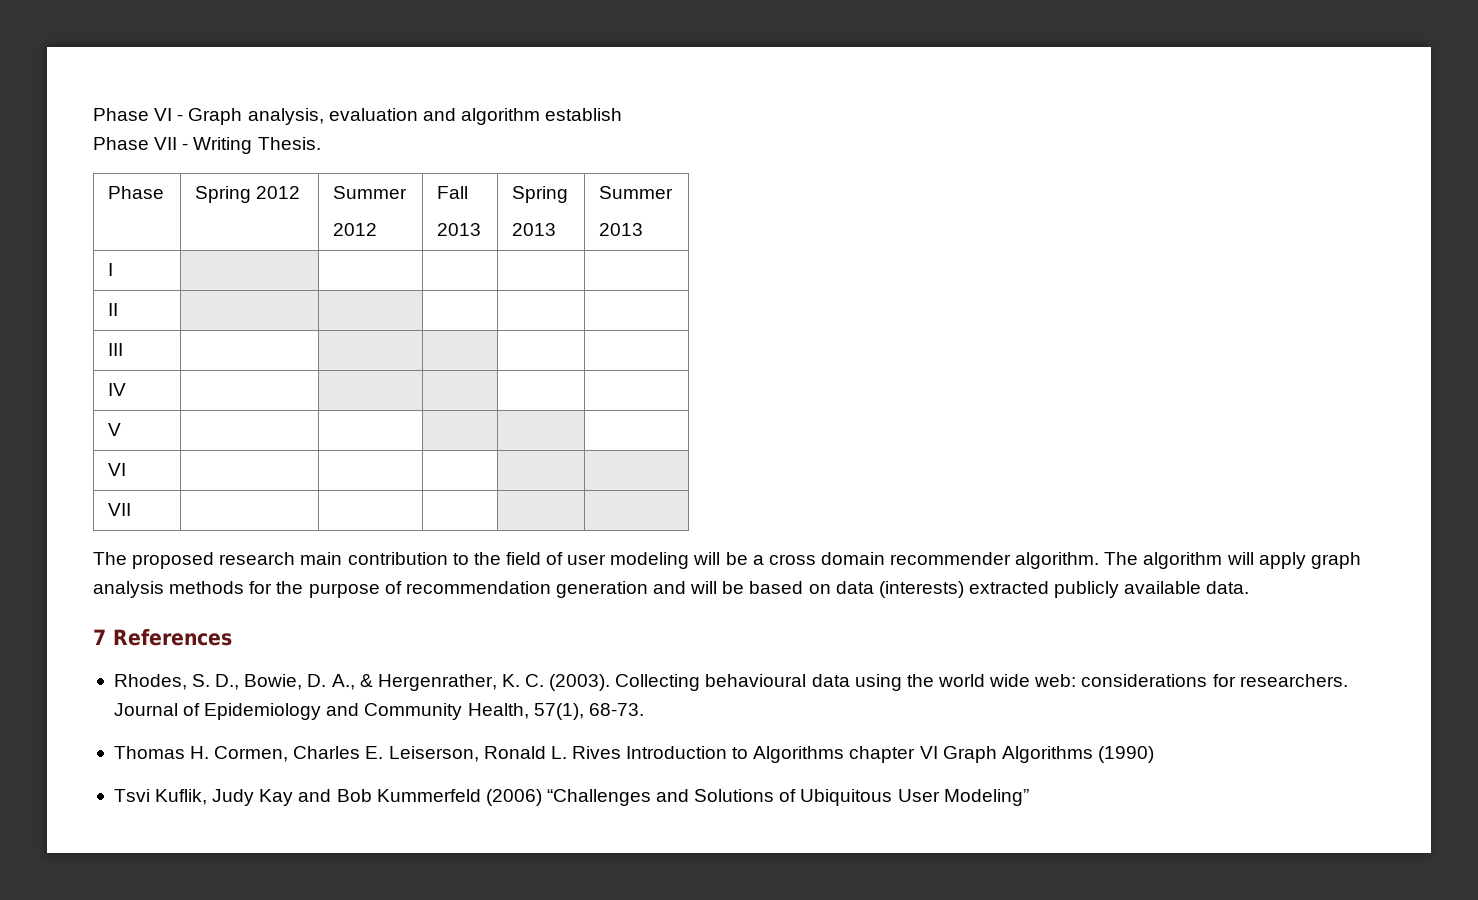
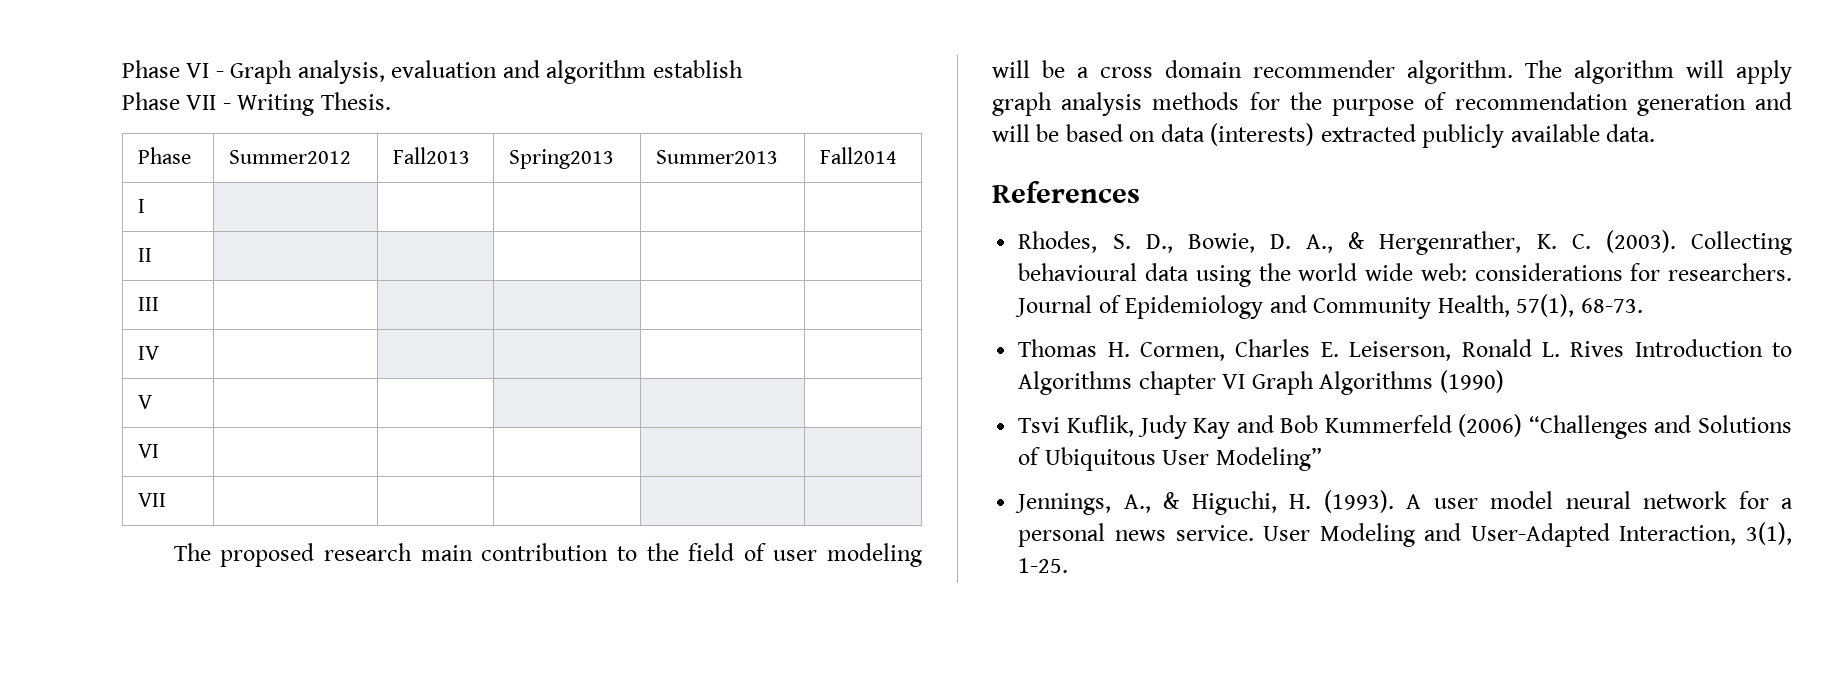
- Phase | Spring 2012 | Summer
- 2012 | Fall
- 2013 | Spring
- 2013 | Summer
- 2013
+ Phase | Summer2012 | Fall2013 | Spring2013 | Summer2013 | Fall2014
- 7 References
+ References
+ Jennings, A., & Higuchi, H. (1993). A user model neural network for a personal news service. User Modeling and User-Adapted Interaction, 3(1), 1-25.

